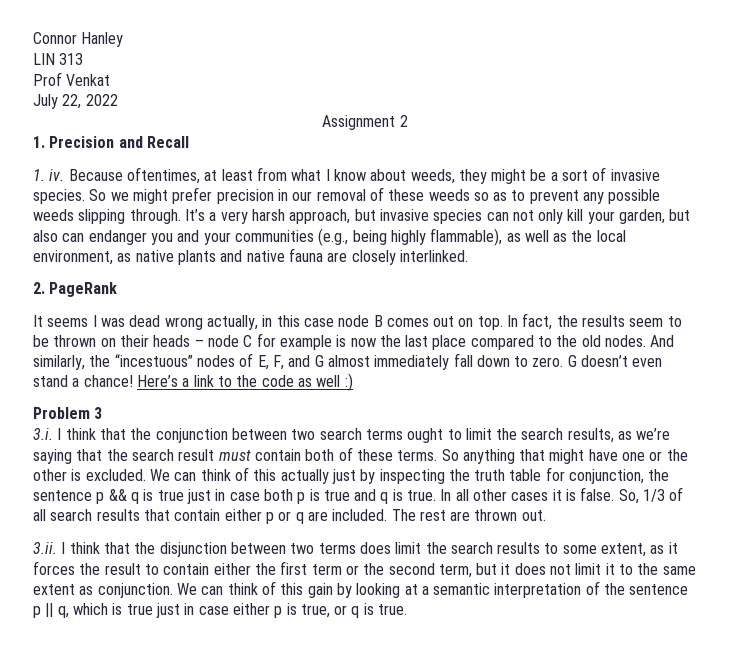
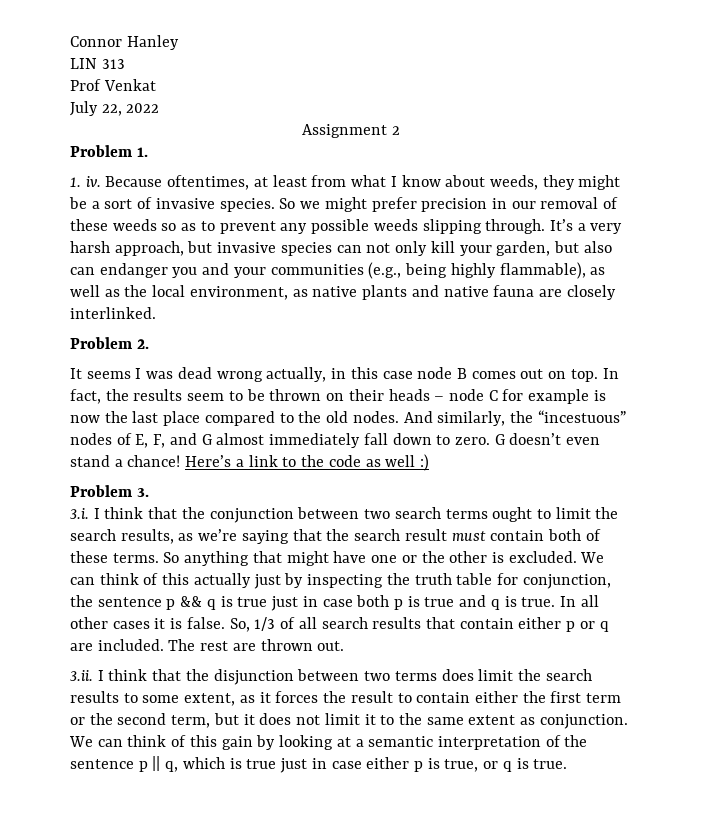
- 1. Precision and Recall
+ Problem 1.
- 2. PageRank
+ Problem 2.
- Problem 3
+ Problem 3.

